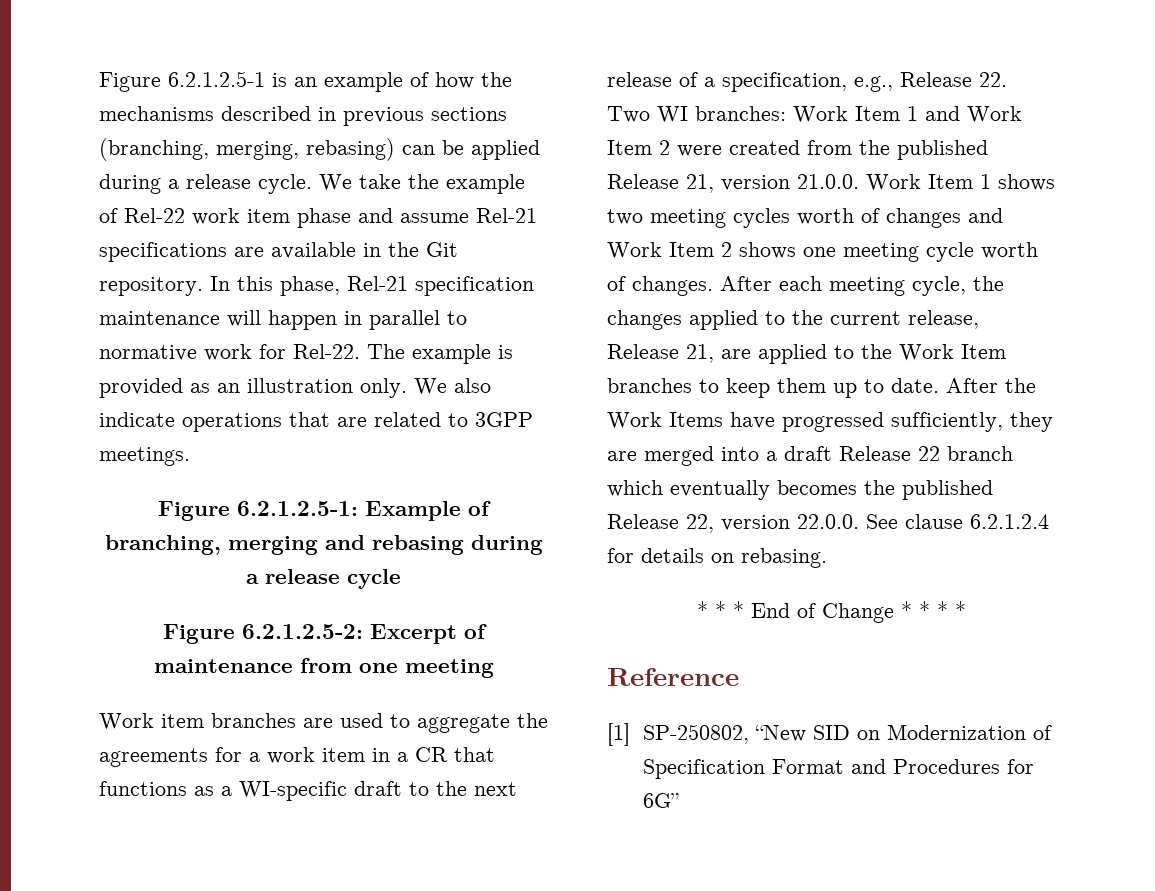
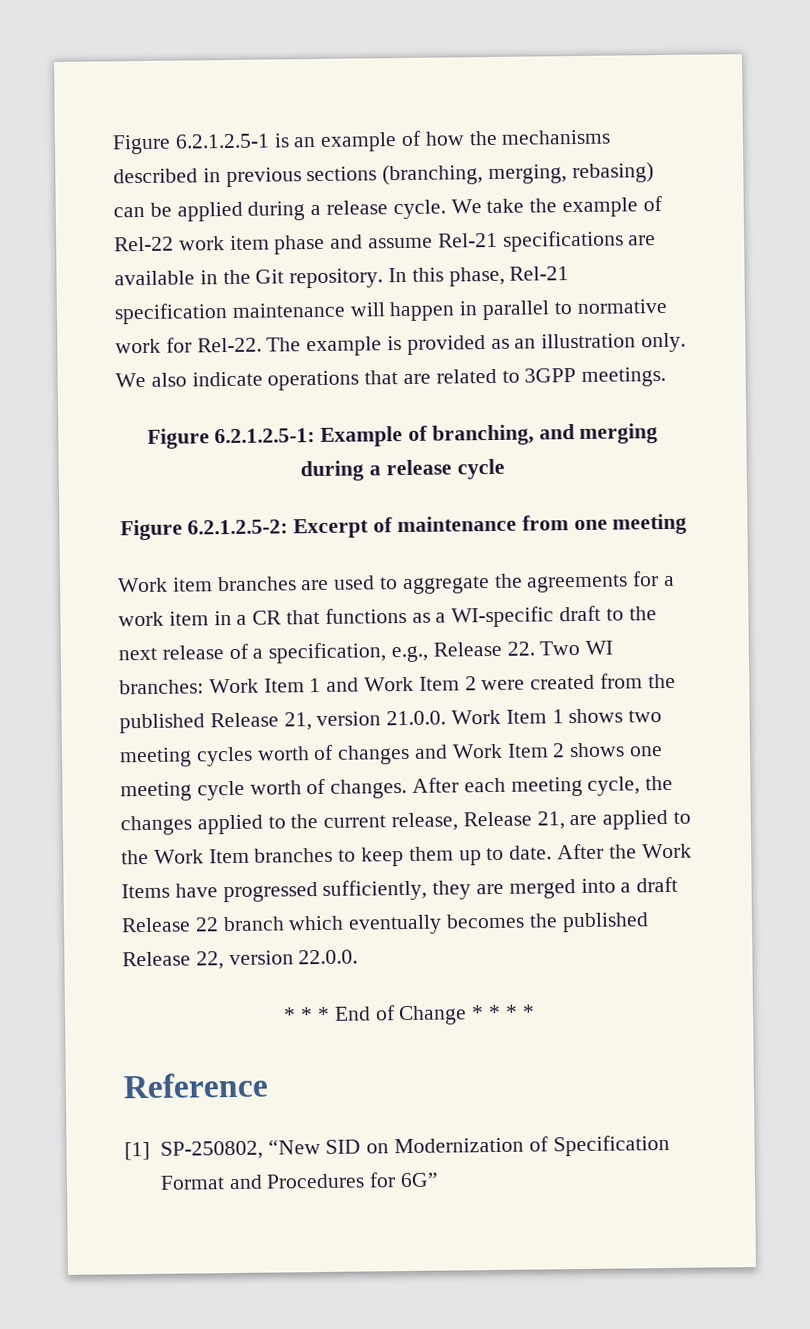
- Figure 6.2.1.2.5-1: Example of branching, merging and rebasing during a release cycle
+ Figure 6.2.1.2.5-1: Example of branching, and merging during a release cycle
- After the Work Items have progressed sufficiently, they are merged into a draft Release 22 branch which eventually becomes the published Release 22, version 22.0.0. See clause 6.2.1.2.4 for details on rebasing.
+ After the Work Items have progressed sufficiently, they are merged into a draft Release 22 branch which eventually becomes the published Release 22, version 22.0.0.

